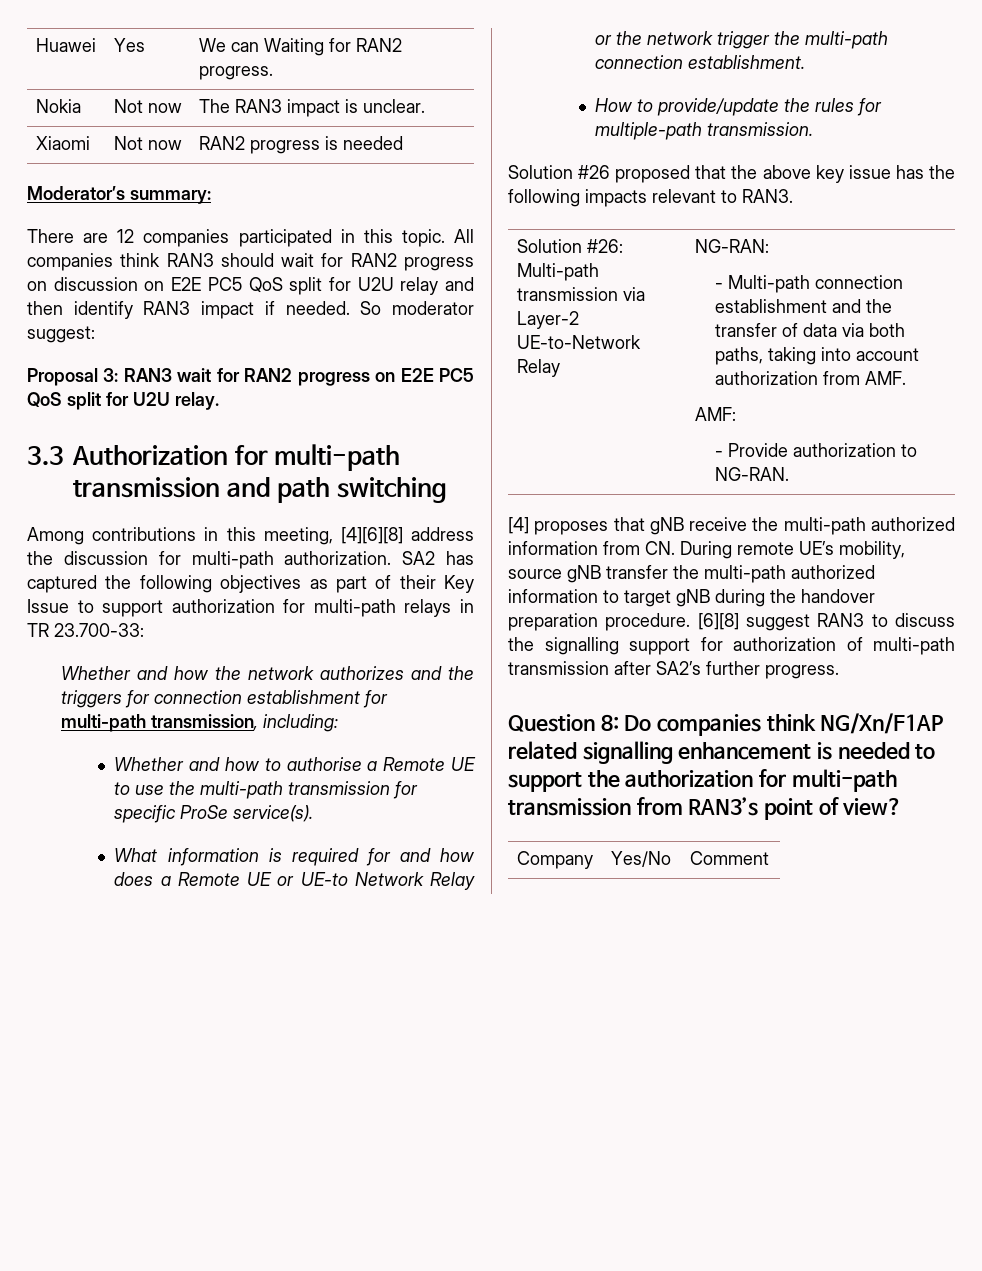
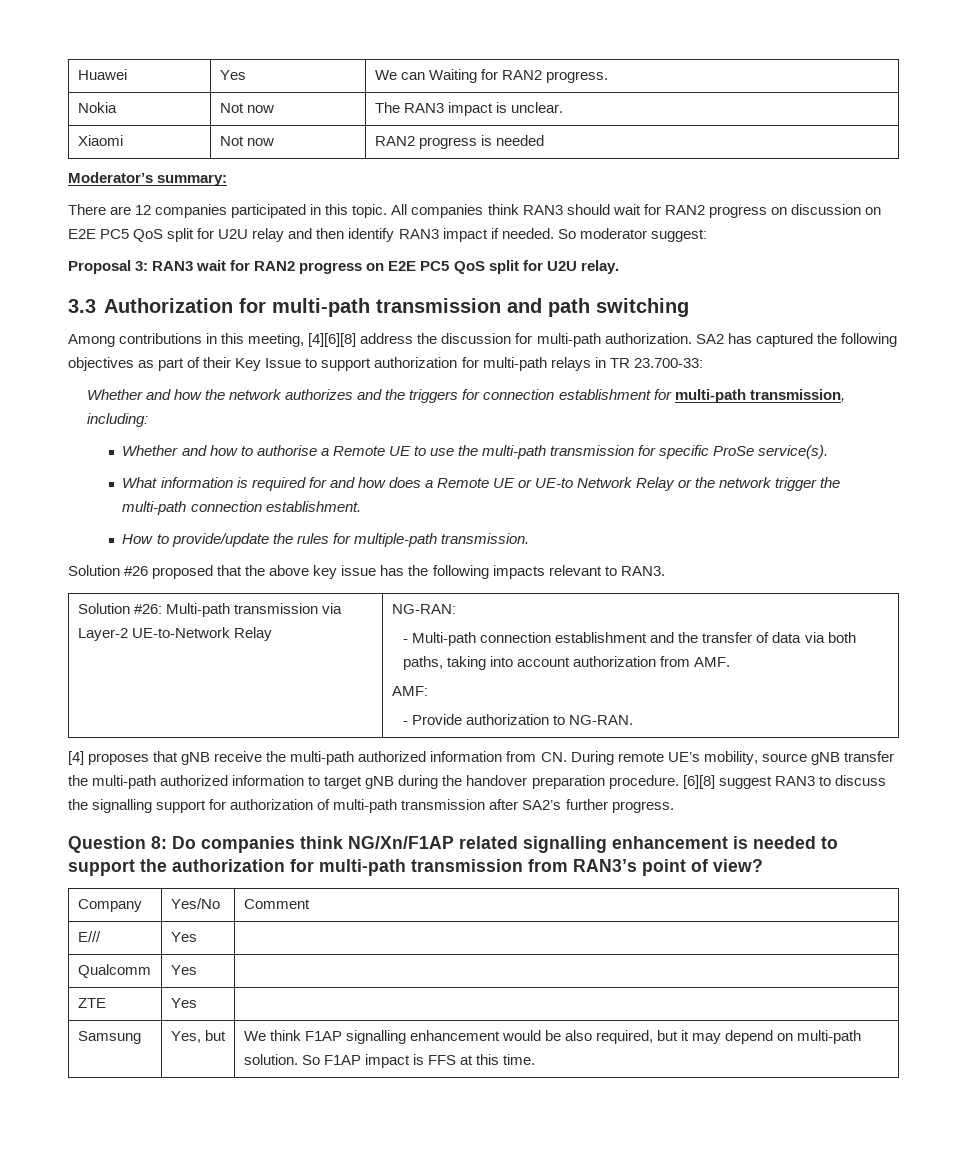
+ E/// | Yes |
+ Qualcomm | Yes |
+ ZTE | Yes |
+ Samsung | Yes, but | We think F1AP signalling enhancement would be also required, but it may depend on multi-path solution. So F1AP impact is FFS at this time.

